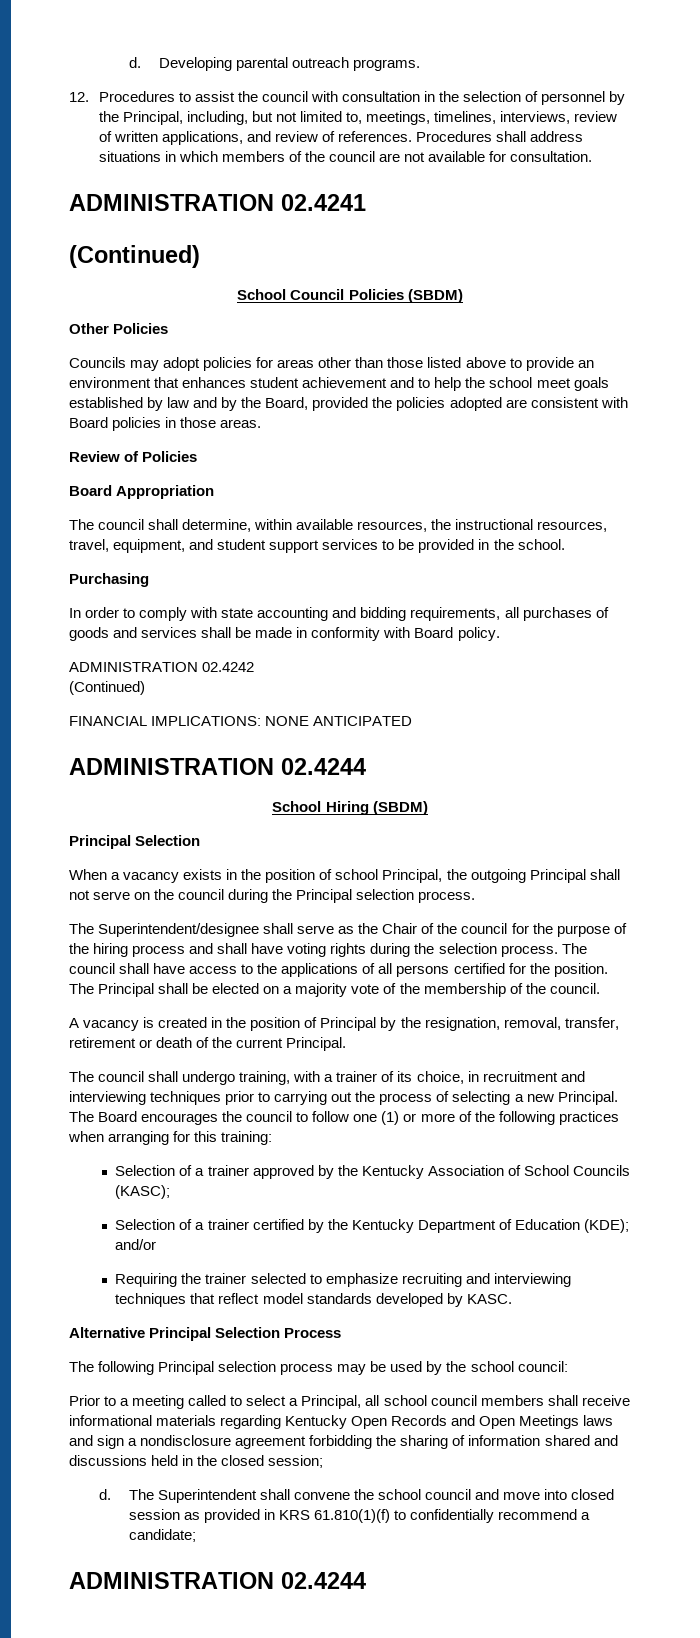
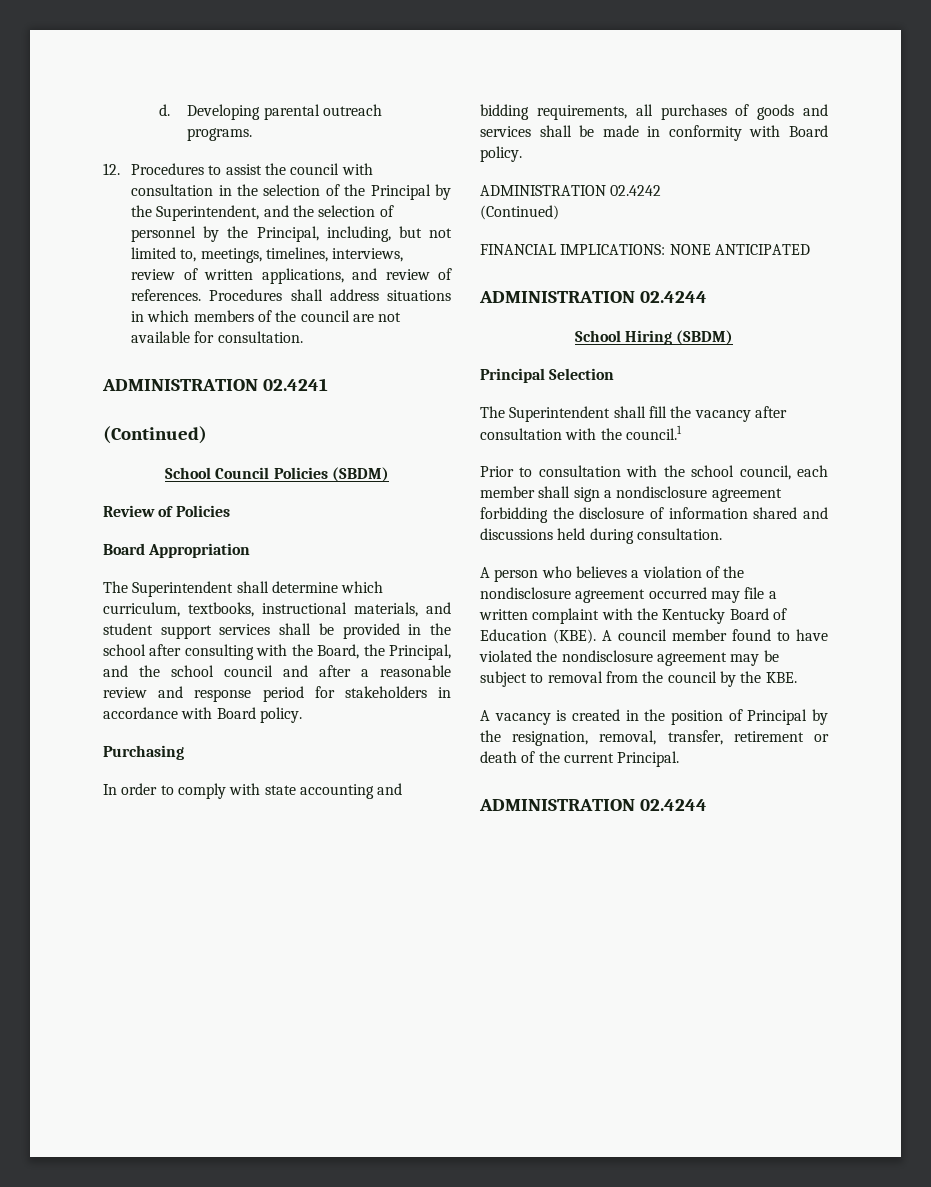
- 12. Procedures to assist the council with consultation in the selection of personnel by the Principal, including, but not limited to, meetings, timelines, interviews, review of written applications, and review of references.
+ 12. Procedures to assist the council with consultation in the selection of the Principal by the Superintendent, and the selection of personnel by the Principal, including, but not limited to, meetings, timelines, interviews, review of written applications, and review of references.
- Other Policies
- Councils may adopt policies for areas other than those listed above to provide an environment that enhances student achievement and to help the school meet goals established by law and by the Board, provided the policies adopted are consistent with Board policies in those areas.
- The council shall determine, within available resources, the instructional resources, travel, equipment, and student support services to be provided in the school.
+ The Superintendent shall determine which curriculum, textbooks, instructional materials, and student support services shall be provided in the school after consulting with the Board, the Principal, and the school council and after a reasonable review and response period for stakeholders in accordance with Board policy.
- When a vacancy exists in the position of school Principal, the outgoing Principal shall not serve on the council during the Principal selection process.
- The Superintendent/designee shall serve as the Chair of the council for the purpose of the hiring process and shall have voting rights during the selection process. The council shall have access to the applications of all persons certified for the position. The Principal shall be elected on a majority vote of the membership of the council.
+ The Superintendent shall fill the vacancy after consultation with the council.1
+ Prior to consultation with the school council, each member shall sign a nondisclosure agreement forbidding the disclosure of information shared and discussions held during consultation.
+ A person who believes a violation of the nondisclosure agreement occurred may file a written complaint with the Kentucky Board of Education (KBE). A council member found to have violated the nondisclosure agreement may be subject to removal from the council by the KBE.
- The council shall undergo training, with a trainer of its choice, in recruitment and interviewing techniques prior to carrying out the process of selecting a new Principal. The Board encourages the council to follow one (1) or more of the following practices when arranging for this training:
- Selection of a trainer approved by the Kentucky Association of School Councils (KASC);
- Selection of a trainer certified by the Kentucky Department of Education (KDE); and/or
- Requiring the trainer selected to emphasize recruiting and interviewing techniques that reflect model standards developed by KASC.
- Alternative Principal Selection Process
- The following Principal selection process may be used by the school council:
- Prior to a meeting called to select a Principal, all school council members shall receive informational materials regarding Kentucky Open Records and Open Meetings laws and sign a nondisclosure agreement forbidding the sharing of information shared and discussions held in the closed session;
- d. The Superintendent shall convene the school council and move into closed session as provided in KRS 61.810(1)(f) to confidentially recommend a candidate;

